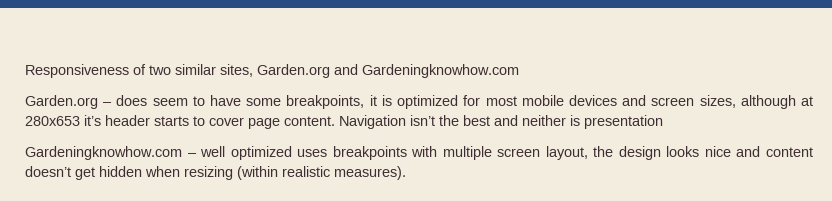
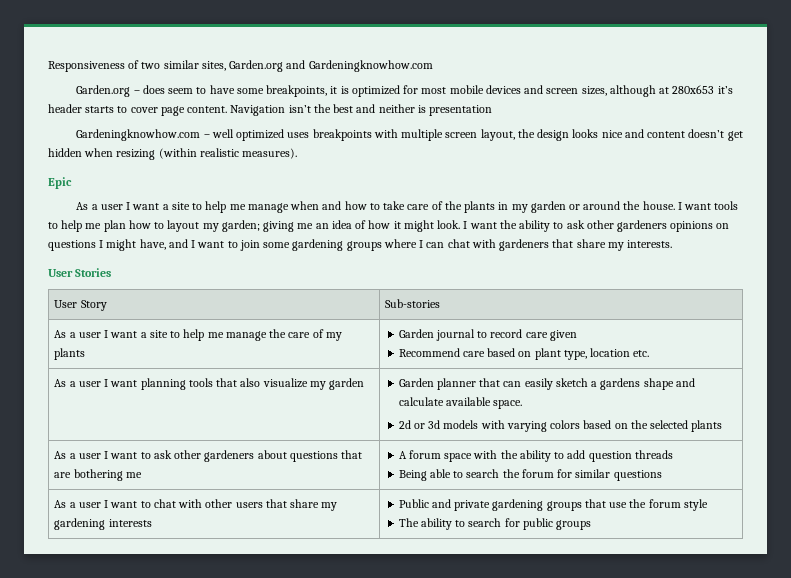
+ Epic
+ As a user I want a site to help me manage when and how to take care of the plants in my garden or around the house. I want tools to help me plan how to layout my garden; giving me an idea of how it might look. I want the ability to ask other gardeners opinions on questions I might have, and I want to join some gardening groups where I can chat with gardeners that share my interests.
+ User Stories
+ User Story | Sub-stories
+ As a user I want a site to help me manage the care of my plants | Garden journal to record care given
+ Recommend care based on plant type, location etc.
+ As a user I want planning tools that also visualize my garden | Garden planner that can easily sketch a gardens shape and calculate available space.
+ 2d or 3d models with varying colors based on the selected plants
+ As a user I want to ask other gardeners about questions that are bothering me | A forum space with the ability to add question threads
+ Being able to search the forum for similar questions
+ As a user I want to chat with other users that share my gardening interests | Public and private gardening groups that use the forum style
+ The ability to search for public groups

